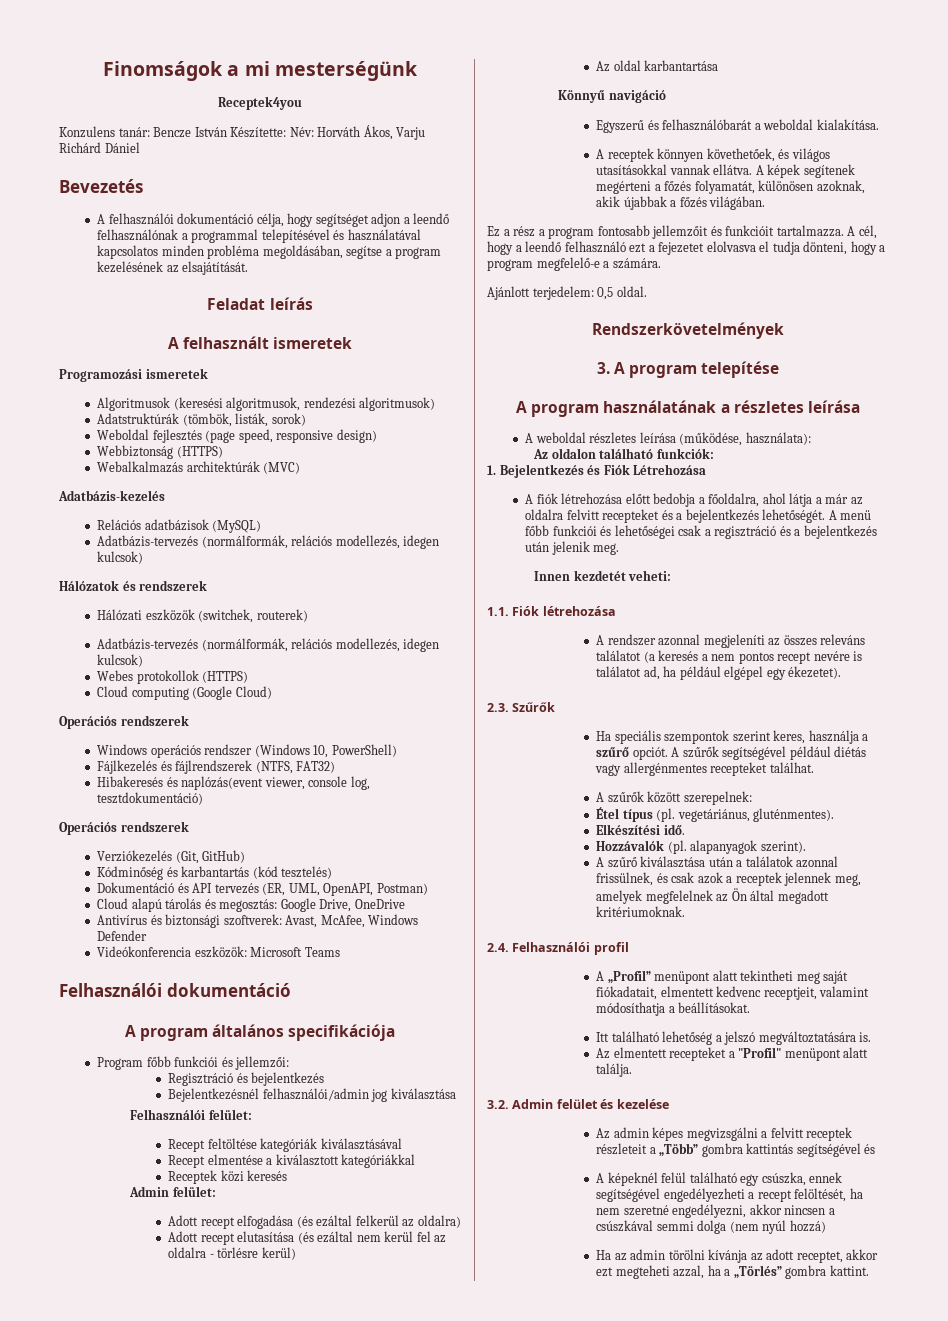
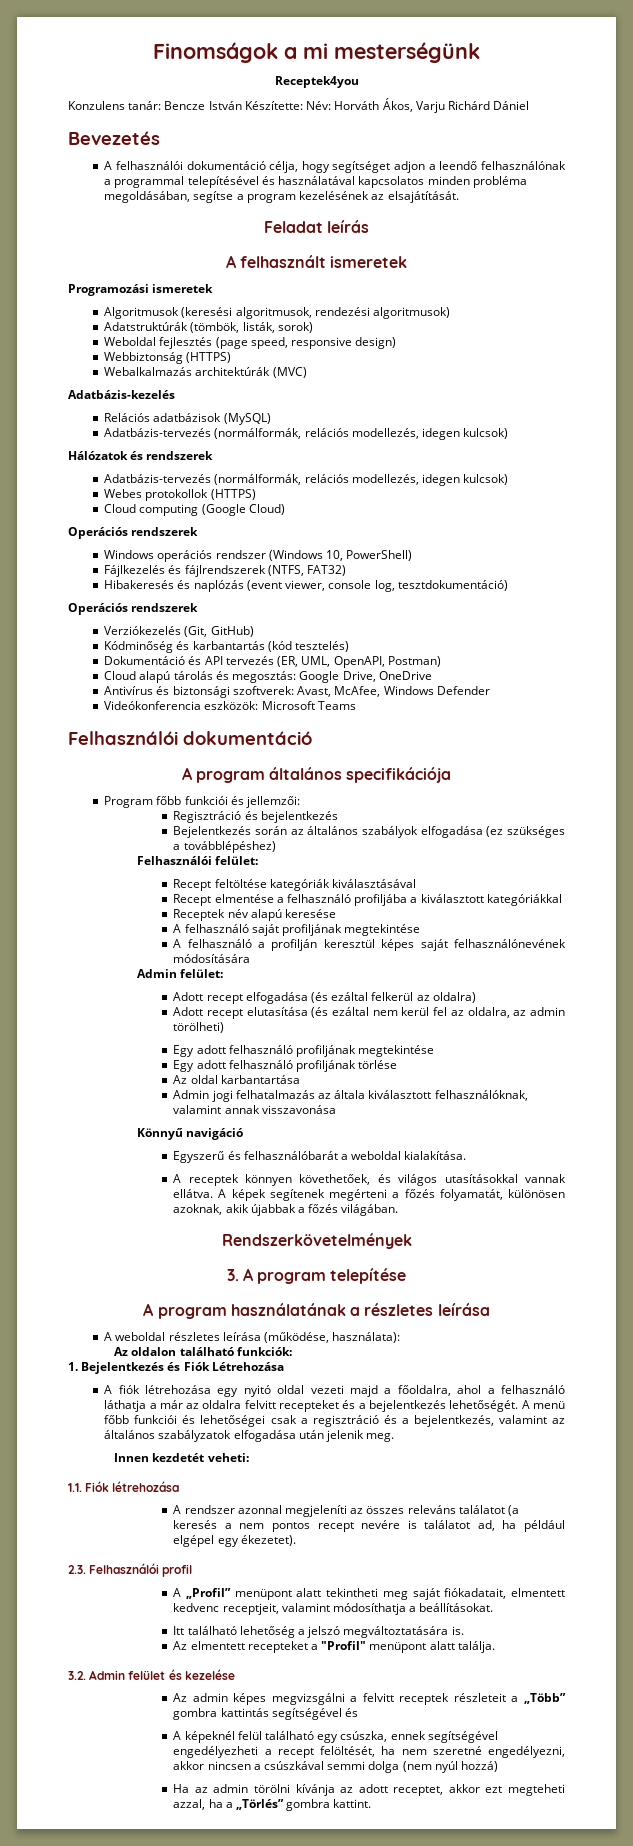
- Hálózati eszközök (switchek, routerek)
- Hibakeresés és naplózás(event viewer, console log, tesztdokumentáció)
+ Hibakeresés és naplózás (event viewer, console log, tesztdokumentáció)
- Bejelentkezésnél felhasználói/admin jog kiválasztása
+ Bejelentkezés során az általános szabályok elfogadása (ez szükséges a továbblépéshez)
- Recept elmentése a kiválasztott kategóriákkal
+ Recept elmentése a felhasználó profiljába a kiválasztott kategóriákkal
- Receptek közi keresés
+ Receptek név alapú keresése
+ A felhasználó saját profiljának megtekintése
+ A felhasználó a profilján keresztül képes saját felhasználónevének módosítására
- Adott recept elutasítása (és ezáltal nem kerül fel az oldalra - törlésre kerül)
+ Adott recept elutasítása (és ezáltal nem kerül fel az oldalra, az admin törölheti)
+ Egy adott felhasználó profiljának megtekintése
+ Egy adott felhasználó profiljának törlése
  Az oldal karbantartása
+ Admin jogi felhatalmazás az általa kiválasztott felhasználóknak, valamint annak visszavonása
- Ez a rész a program fontosabb jellemzőit és funkcióit tartalmazza. A cél, hogy a leendő felhasználó ezt a fejezetet elolvasva el tudja dönteni, hogy a program megfelelő-e a számára.
- Ajánlott terjedelem: 0,5 oldal.
- A fiók létrehozása előtt bedobja a főoldalra, ahol látja a már az oldalra felvitt recepteket és a bejelentkezés lehetőségét.
+ A fiók létrehozása egy nyitó oldal vezeti majd a főoldalra, ahol a felhasználó láthatja a már az oldalra felvitt recepteket és a bejelentkezés lehetőségét.
- A menü főbb funkciói és lehetőségei csak a regisztráció és a bejelentkezés után jelenik meg.
+ A menü főbb funkciói és lehetőségei csak a regisztráció és a bejelentkezés, valamint az általános szabályzatok elfogadása után jelenik meg.
- 2.3. Szűrők
- Ha speciális szempontok szerint keres, használja a szűrő opciót. A szűrők segítségével például diétás vagy allergénmentes recepteket találhat.
- A szűrők között szerepelnek:
- Étel típus (pl. vegetáriánus, gluténmentes).
- Elkészítési idő.
- Hozzávalók (pl. alapanyagok szerint).
- A szűrő kiválasztása után a találatok azonnal frissülnek, és csak azok a receptek jelennek meg, amelyek megfelelnek az Ön által megadott kritériumoknak.
- 2.4. Felhasználói profil
+ 2.3. Felhasználói profil

